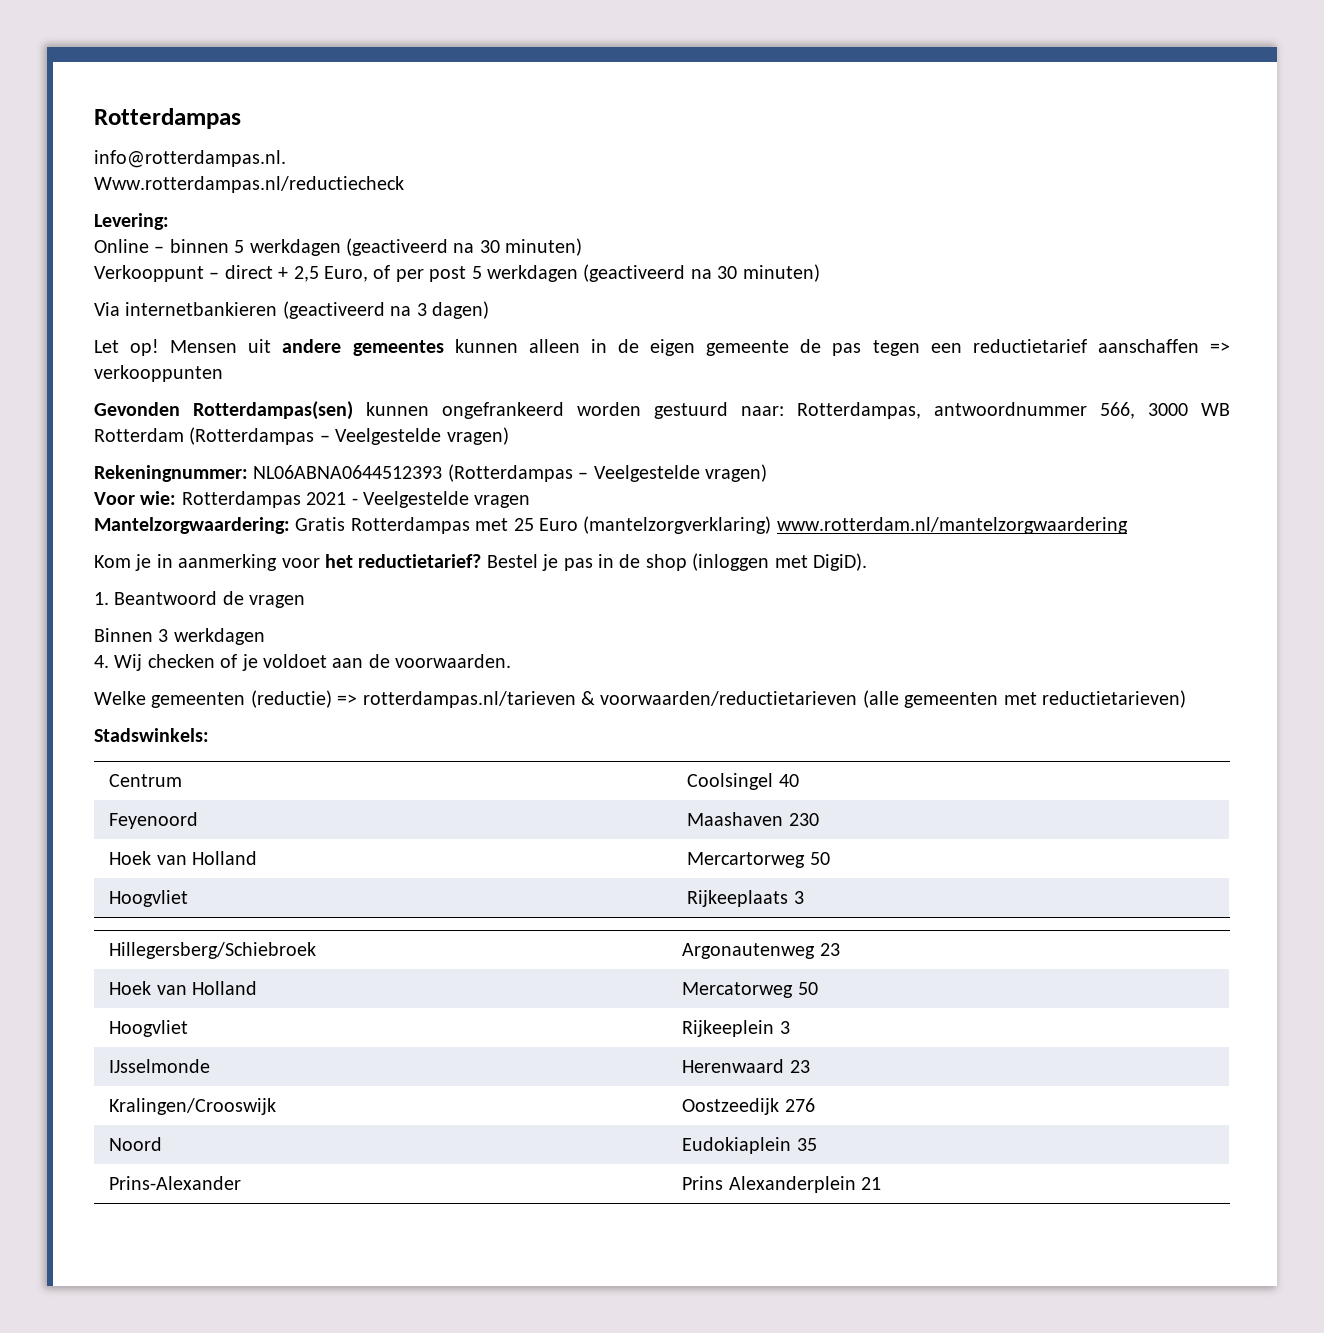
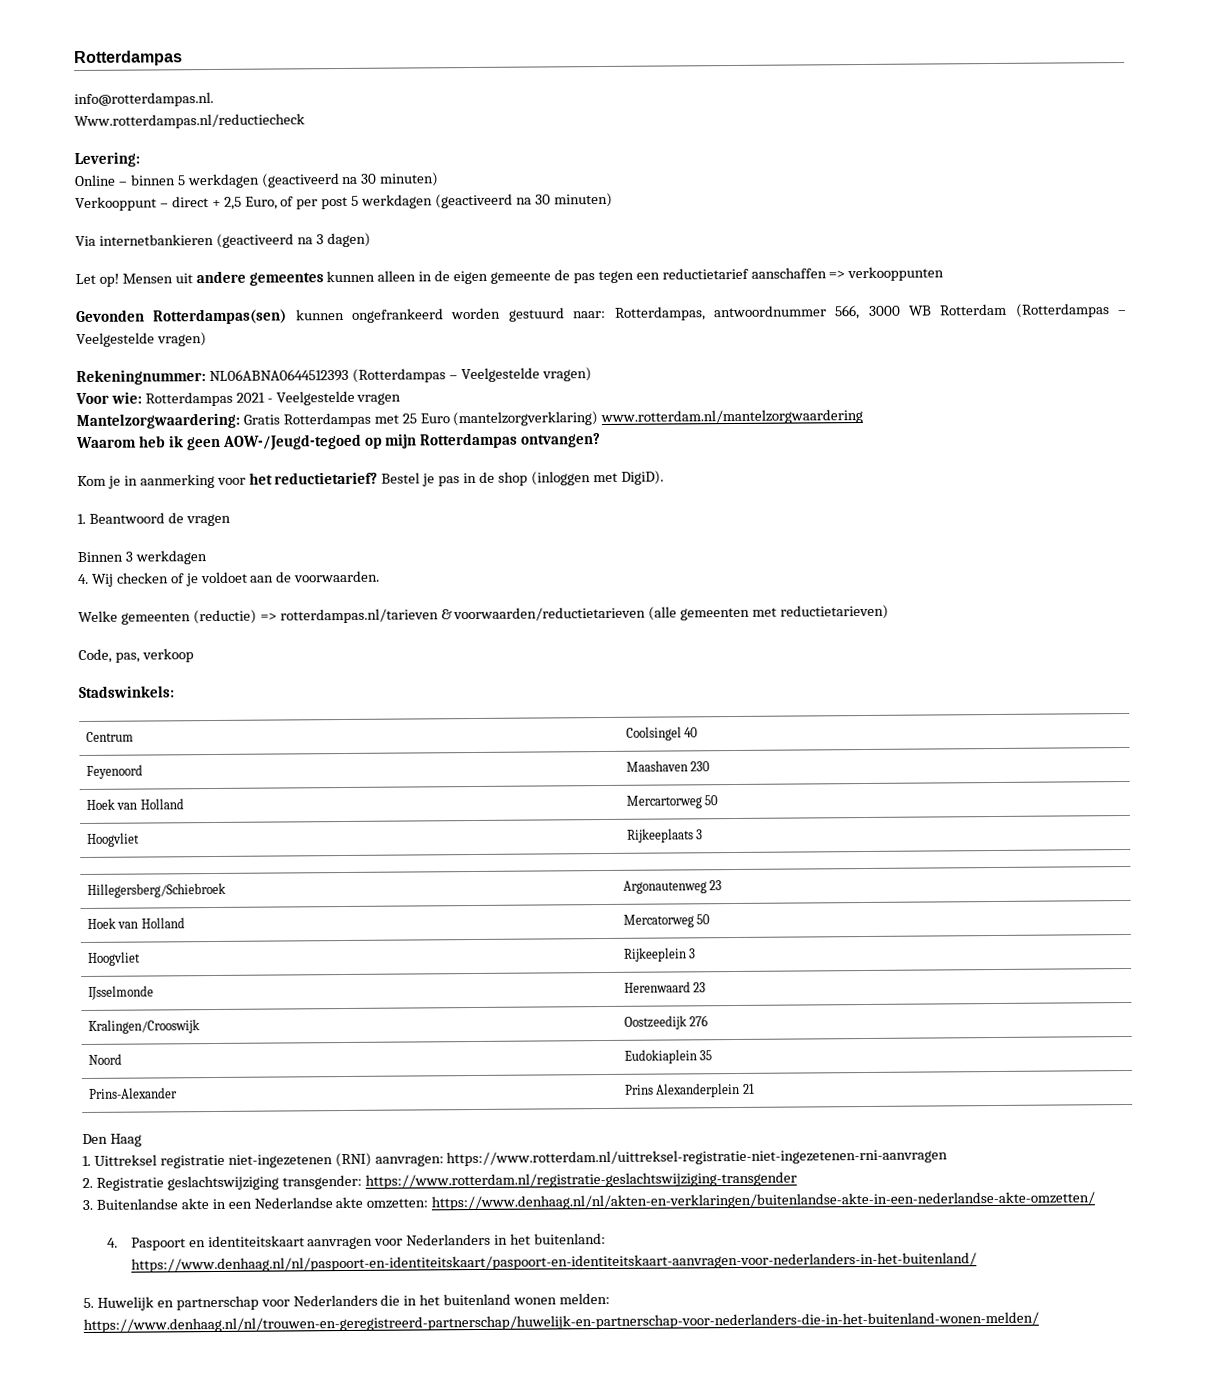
+ Waarom heb ik geen AOW-/Jeugd-tegoed op mijn Rotterdampas ontvangen?
+ Code, pas, verkoop
+ Den Haag
+ 1. Uittreksel registratie niet-ingezetenen (RNI) aanvragen: https://www.rotterdam.nl/uittreksel-registratie-niet-ingezetenen-rni-aanvragen
+ 2. Registratie geslachtswijziging transgender: https://www.rotterdam.nl/registratie-geslachtswijziging-transgender
+ 3. Buitenlandse akte in een Nederlandse akte omzetten: https://www.denhaag.nl/nl/akten-en-verklaringen/buitenlandse-akte-in-een-nederlandse-akte-omzetten/
+ 4. Paspoort en identiteitskaart aanvragen voor Nederlanders in het buitenland: https://www.denhaag.nl/nl/paspoort-en-identiteitskaart/paspoort-en-identiteitskaart-aanvragen-voor-nederlanders-in-het-buitenland/
+ 5. Huwelijk en partnerschap voor Nederlanders die in het buitenland wonen melden: https://www.denhaag.nl/nl/trouwen-en-geregistreerd-partnerschap/huwelijk-en-partnerschap-voor-nederlanders-die-in-het-buitenland-wonen-melden/

